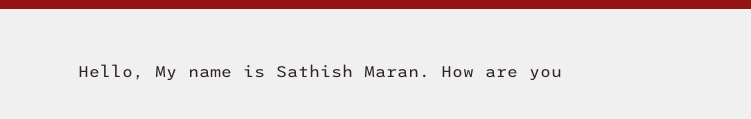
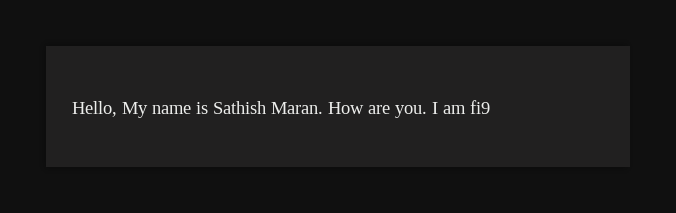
- How are you
+ How are you. I am fi9

